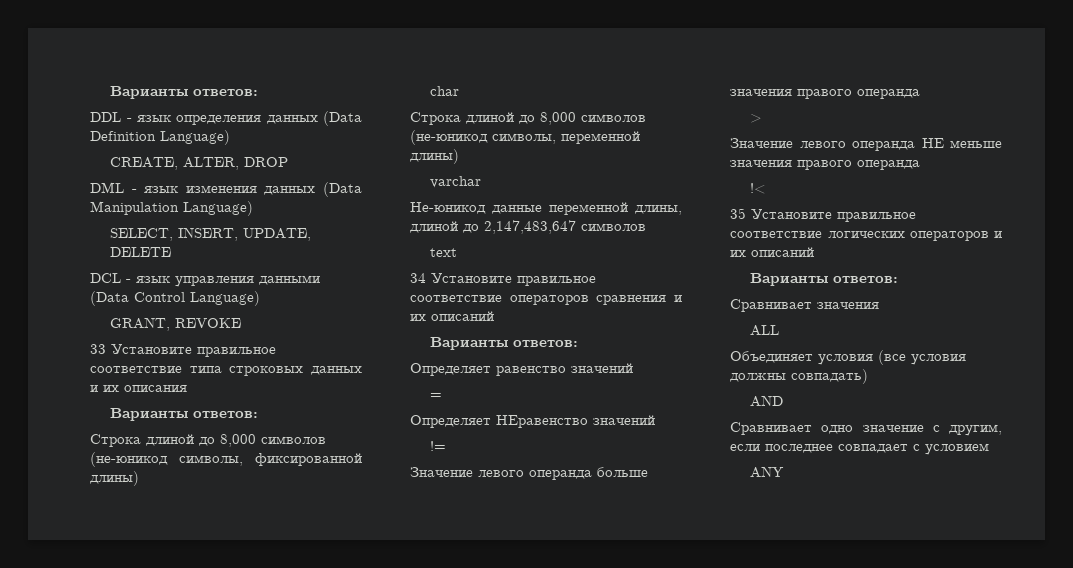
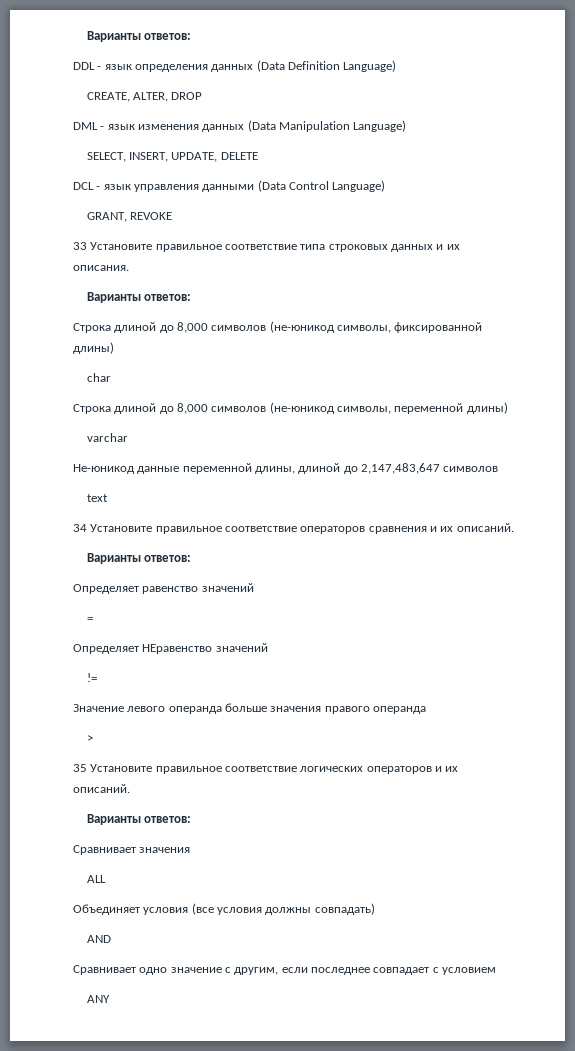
- 33 Установите правильное соответствие типа строковых данных и их описания
+ 33 Установите правильное соответствие типа строковых данных и их описания.
- 34 Установите правильное соответствие операторов сравнения и их описаний
+ 34 Установите правильное соответствие операторов сравнения и их описаний.
- Значение левого операнда НЕ меньше значения правого операнда
- !<
- 35 Установите правильное соответствие логических операторов и их описаний
+ 35 Установите правильное соответствие логических операторов и их описаний.

